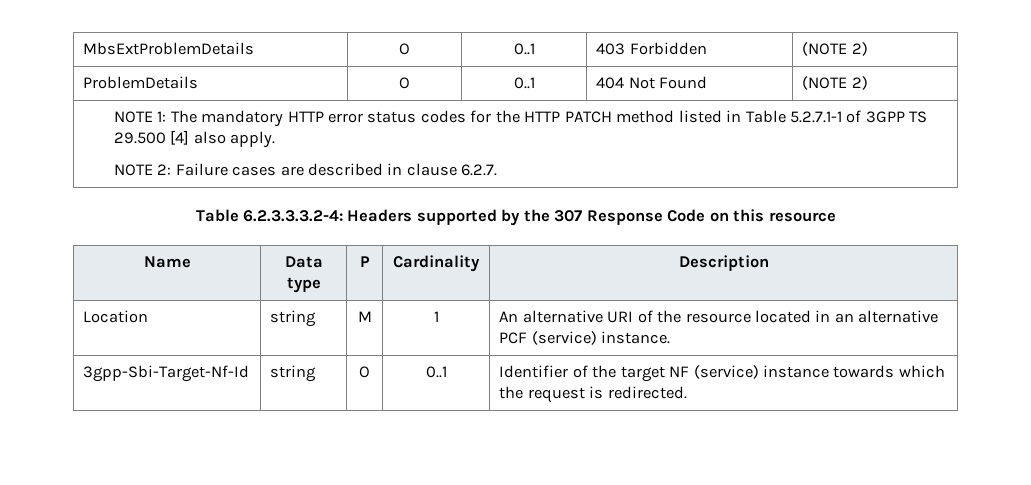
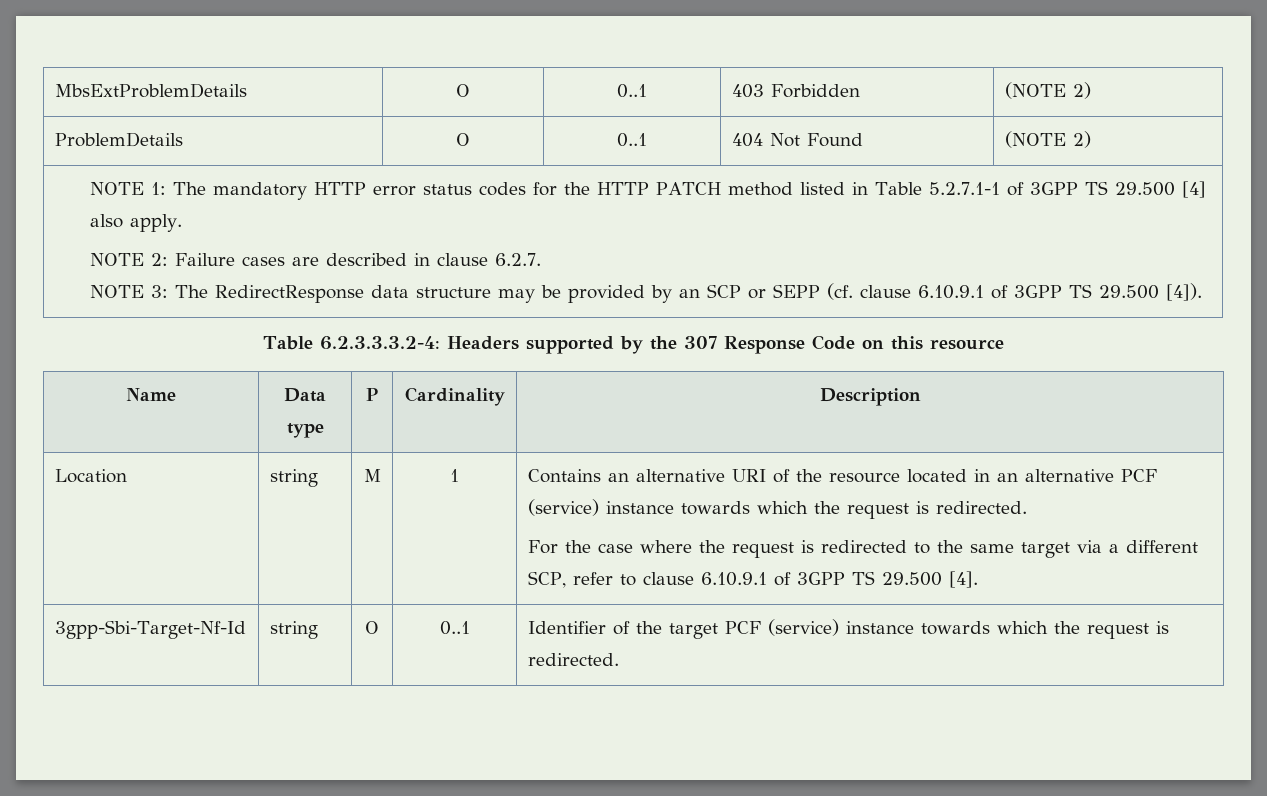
+ NOTE 3: The RedirectResponse data structure may be provided by an SCP or SEPP (cf. clause 6.10.9.1 of 3GPP TS 29.500 [4]).
- An alternative URI of the resource located in an alternative PCF (service) instance.
+ Contains an alternative URI of the resource located in an alternative PCF (service) instance towards which the request is redirected.
+ For the case where the request is redirected to the same target via a different SCP, refer to clause 6.10.9.1 of 3GPP TS 29.500 [4].
- 3gpp-Sbi-Target-Nf-Id | string | O | 0..1 | Identifier of the target NF (service) instance towards which the request is redirected.
+ 3gpp-Sbi-Target-Nf-Id | string | O | 0..1 | Identifier of the target PCF (service) instance towards which the request is redirected.

